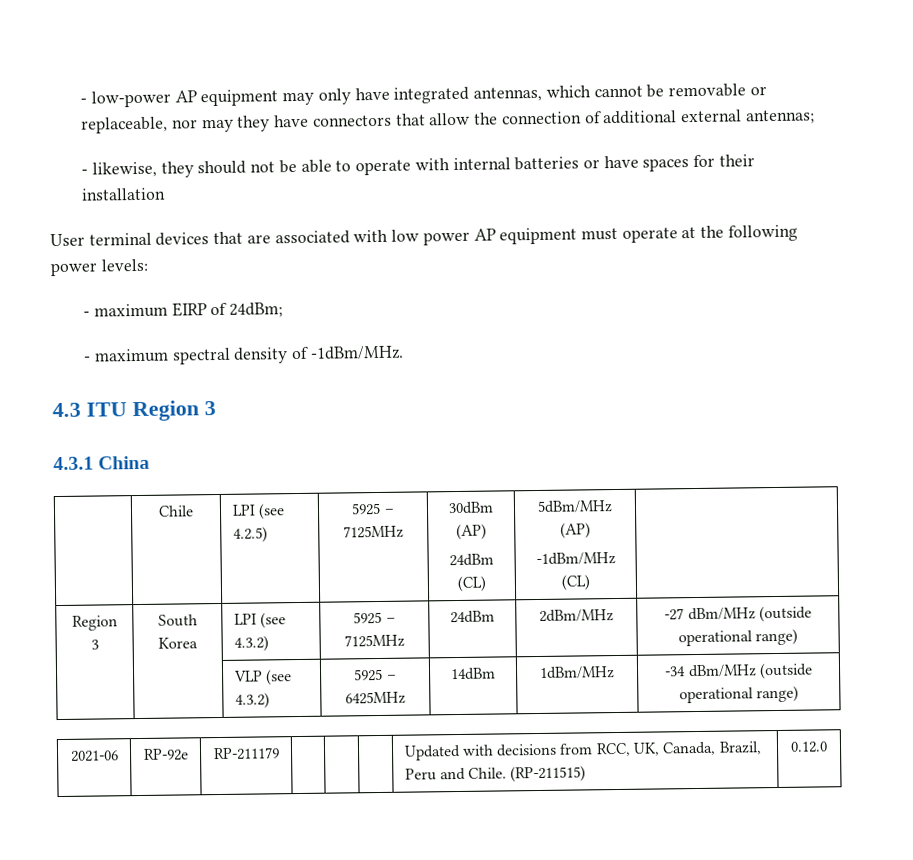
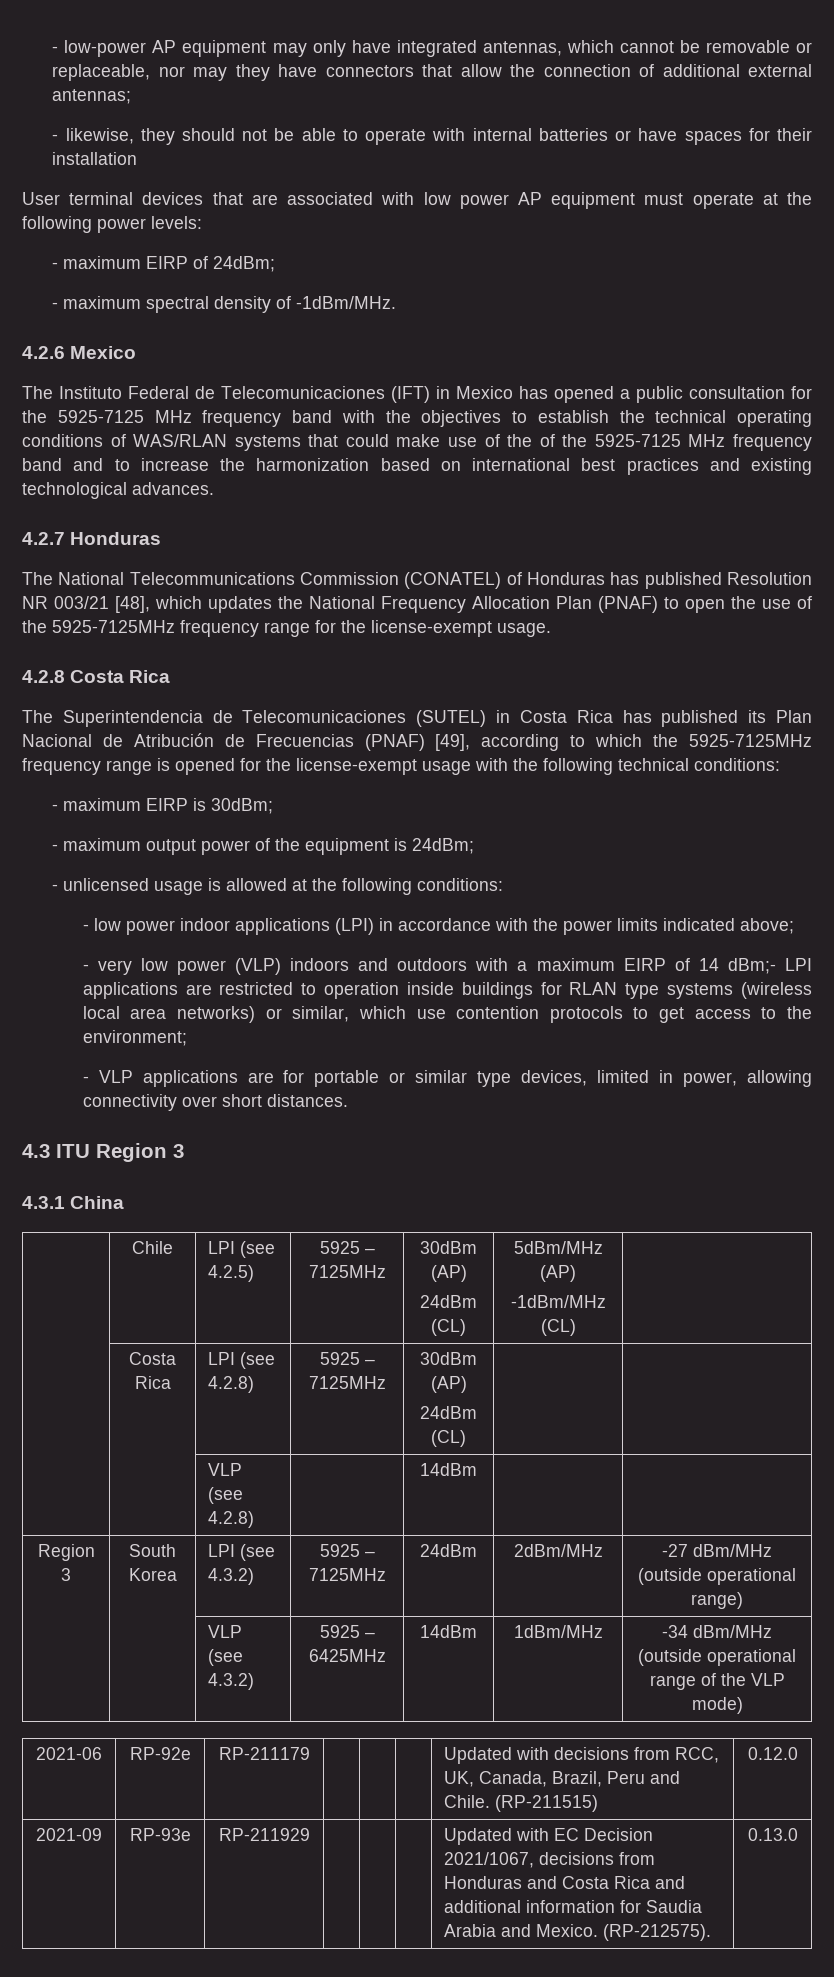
+ 4.2.6 Mexico
+ The Instituto Federal de Telecomunicaciones (IFT) in Mexico has opened a public consultation for the 5925-7125 MHz frequency band with the objectives to establish the technical operating conditions of WAS/RLAN systems that could make use of the of the 5925-7125 MHz frequency band and to increase the harmonization based on international best practices and existing technological advances.
+ 4.2.7 Honduras
+ The National Telecommunications Commission (CONATEL) of Honduras has published Resolution NR 003/21 [48], which updates the National Frequency Allocation Plan (PNAF) to open the use of the 5925-7125MHz frequency range for the license-exempt usage.
+ 4.2.8 Costa Rica
+ The Superintendencia de Telecomunicaciones (SUTEL) in Costa Rica has published its Plan Nacional de Atribución de Frecuencias (PNAF) [49], according to which the 5925-7125MHz frequency range is opened for the license-exempt usage with the following technical conditions:
+ - maximum EIRP is 30dBm;
+ - maximum output power of the equipment is 24dBm;
+ - unlicensed usage is allowed at the following conditions:
+ - low power indoor applications (LPI) in accordance with the power limits indicated above;
+ - very low power (VLP) indoors and outdoors with a maximum EIRP of 14 dBm;- LPI applications are restricted to operation inside buildings for RLAN type systems (wireless local area networks) or similar, which use contention protocols to get access to the environment;
+ - VLP applications are for portable or similar type devices, limited in power, allowing connectivity over short distances.
+ | Costa Rica | LPI (see 4.2.8) | 5925 – 7125MHz | 30dBm (AP)
+ 24dBm (CL) | |
+ | | VLP (see 4.2.8) | | 14dBm | |
- | | VLP (see 4.3.2) | 5925 – 6425MHz | 14dBm | 1dBm/MHz | -34 dBm/MHz (outside operational range)
+ | | VLP (see 4.3.2) | 5925 – 6425MHz | 14dBm | 1dBm/MHz | -34 dBm/MHz (outside operational range of the VLP mode)
+ 2021-09 | RP-93e | RP-211929 | | | | Updated with EC Decision 2021/1067, decisions from Honduras and Costa Rica and additional information for Saudia Arabia and Mexico. (RP-212575). | 0.13.0

